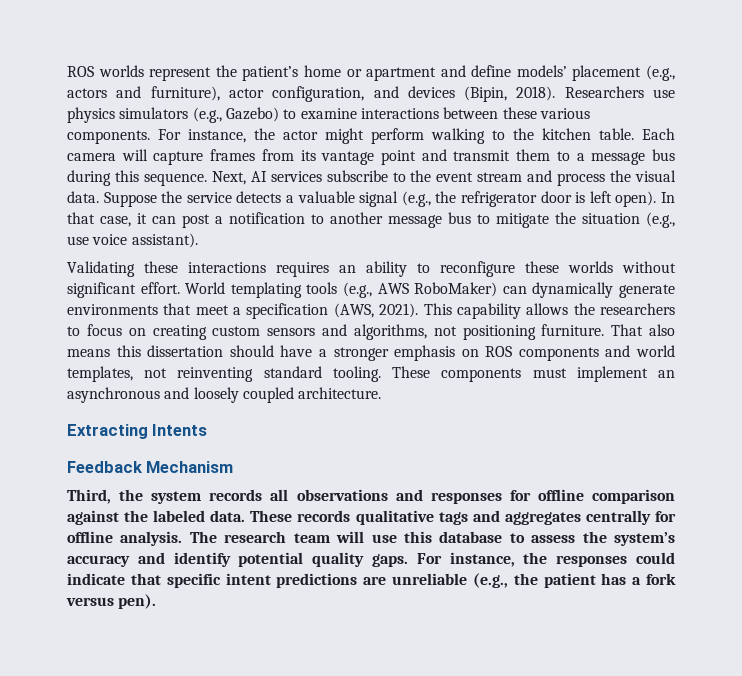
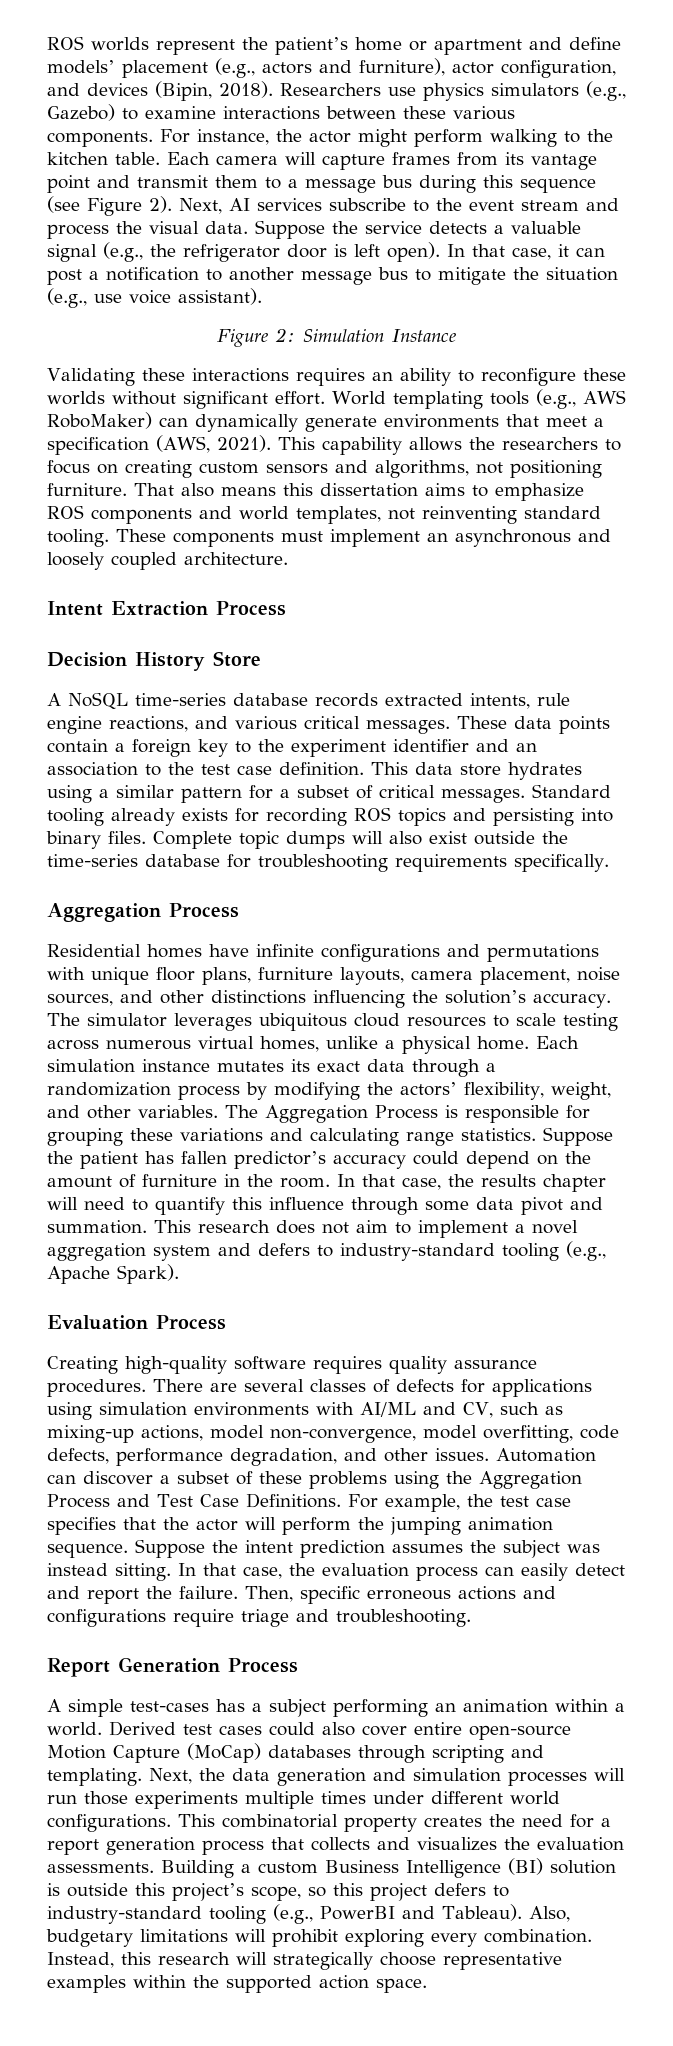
- Each camera will capture frames from its vantage point and transmit them to a message bus during this sequence.
+ Each camera will capture frames from its vantage point and transmit them to a message bus during this sequence (see Figure 2).
+ Figure 2: Simulation Instance
- That also means this dissertation should have a stronger emphasis on ROS components and world templates, not reinventing standard tooling.
+ That also means this dissertation aims to emphasize ROS components and world templates, not reinventing standard tooling.
- Extracting Intents
- Feedback Mechanism
- Third, the system records all observations and responses for offline comparison against the labeled data. These records qualitative tags and aggregates centrally for offline analysis. The research team will use this database to assess the system’s accuracy and identify potential quality gaps. For instance, the responses could indicate that specific intent predictions are unreliable (e.g., the patient has a fork versus pen).
+ Intent Extraction Process
+ Decision History Store
+ A NoSQL time-series database records extracted intents, rule engine reactions, and various critical messages. These data points contain a foreign key to the experiment identifier and an association to the test case definition. This data store hydrates using a similar pattern for a subset of critical messages. Standard tooling already exists for recording ROS topics and persisting into binary files. Complete topic dumps will also exist outside the time-series database for troubleshooting requirements specifically.
+ Aggregation Process
+ Residential homes have infinite configurations and permutations with unique floor plans, furniture layouts, camera placement, noise sources, and other distinctions influencing the solution’s accuracy. The simulator leverages ubiquitous cloud resources to scale testing across numerous virtual homes, unlike a physical home. Each simulation instance mutates its exact data through a randomization process by modifying the actors’ flexibility, weight, and other variables. The Aggregation Process is responsible for grouping these variations and calculating range statistics. Suppose the patient has fallen predictor’s accuracy could depend on the amount of furniture in the room. In that case, the results chapter will need to quantify this influence through some data pivot and summation. This research does not aim to implement a novel aggregation system and defers to industry-standard tooling (e.g., Apache Spark).
+ Evaluation Process
+ Creating high-quality software requires quality assurance procedures. There are several classes of defects for applications using simulation environments with AI/ML and CV, such as mixing-up actions, model non-convergence, model overfitting, code defects, performance degradation, and other issues. Automation can discover a subset of these problems using the Aggregation Process and Test Case Definitions. For example, the test case specifies that the actor will perform the jumping animation sequence. Suppose the intent prediction assumes the subject was instead sitting. In that case, the evaluation process can easily detect and report the failure. Then, specific erroneous actions and configurations require triage and troubleshooting.
+ Report Generation Process
+ A simple test-cases has a subject performing an animation within a world. Derived test cases could also cover entire open-source Motion Capture (MoCap) databases through scripting and templating. Next, the data generation and simulation processes will run those experiments multiple times under different world configurations. This combinatorial property creates the need for a report generation process that collects and visualizes the evaluation assessments. Building a custom Business Intelligence (BI) solution is outside this project’s scope, so this project defers to industry-standard tooling (e.g., PowerBI and Tableau). Also, budgetary limitations will prohibit exploring every combination. Instead, this research will strategically choose representative examples within the supported action space.

